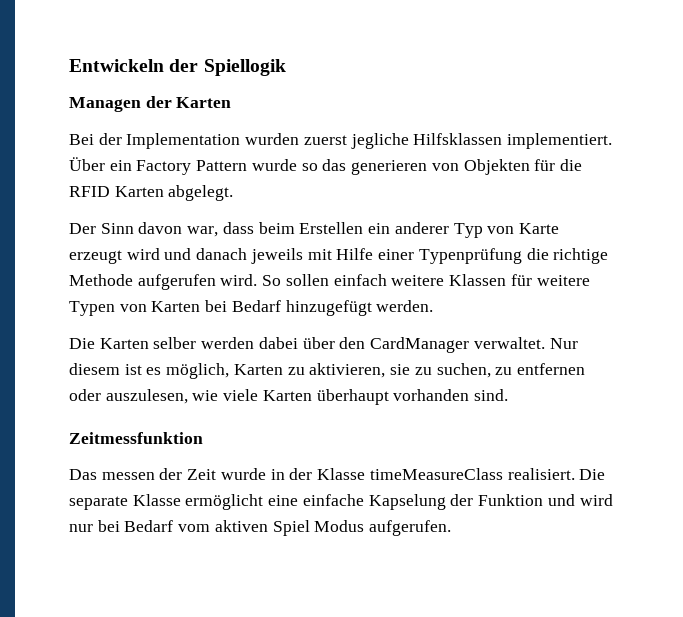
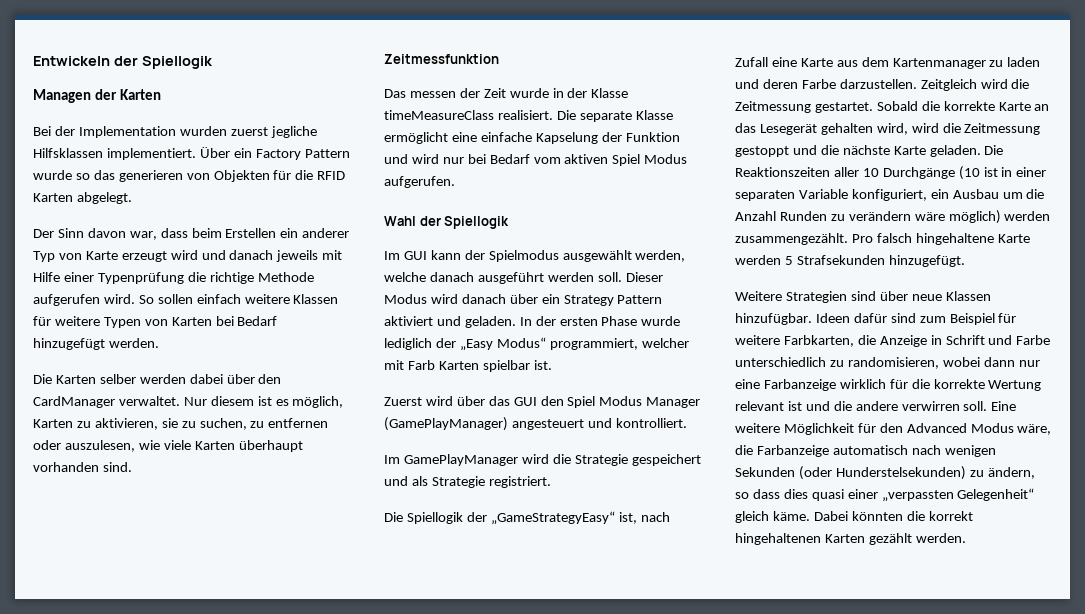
+ Wahl der Spiellogik
+ Im GUI kann der Spielmodus ausgewählt werden, welche danach ausgeführt werden soll. Dieser Modus wird danach über ein Strategy Pattern aktiviert und geladen. In der ersten Phase wurde lediglich der „Easy Modus“ programmiert, welcher mit Farb Karten spielbar ist.
+ Zuerst wird über das GUI den Spiel Modus Manager (GamePlayManager) angesteuert und kontrolliert.
+ Im GamePlayManager wird die Strategie gespeichert und als Strategie registriert.
+ Die Spiellogik der „GameStrategyEasy“ ist, nach Zufall eine Karte aus dem Kartenmanager zu laden und deren Farbe darzustellen. Zeitgleich wird die Zeitmessung gestartet. Sobald die korrekte Karte an das Lesegerät gehalten wird, wird die Zeitmessung gestoppt und die nächste Karte geladen. Die Reaktionszeiten aller 10 Durchgänge (10 ist in einer separaten Variable konfiguriert, ein Ausbau um die Anzahl Runden zu verändern wäre möglich) werden zusammengezählt. Pro falsch hingehaltene Karte werden 5 Strafsekunden hinzugefügt.
+ Weitere Strategien sind über neue Klassen hinzufügbar. Ideen dafür sind zum Beispiel für weitere Farbkarten, die Anzeige in Schrift und Farbe unterschiedlich zu randomisieren, wobei dann nur eine Farbanzeige wirklich für die korrekte Wertung relevant ist und die andere verwirren soll. Eine weitere Möglichkeit für den Advanced Modus wäre, die Farbanzeige automatisch nach wenigen Sekunden (oder Hunderstelsekunden) zu ändern, so dass dies quasi einer „verpassten Gelegenheit“ gleich käme. Dabei könnten die korrekt hingehaltenen Karten gezählt werden.

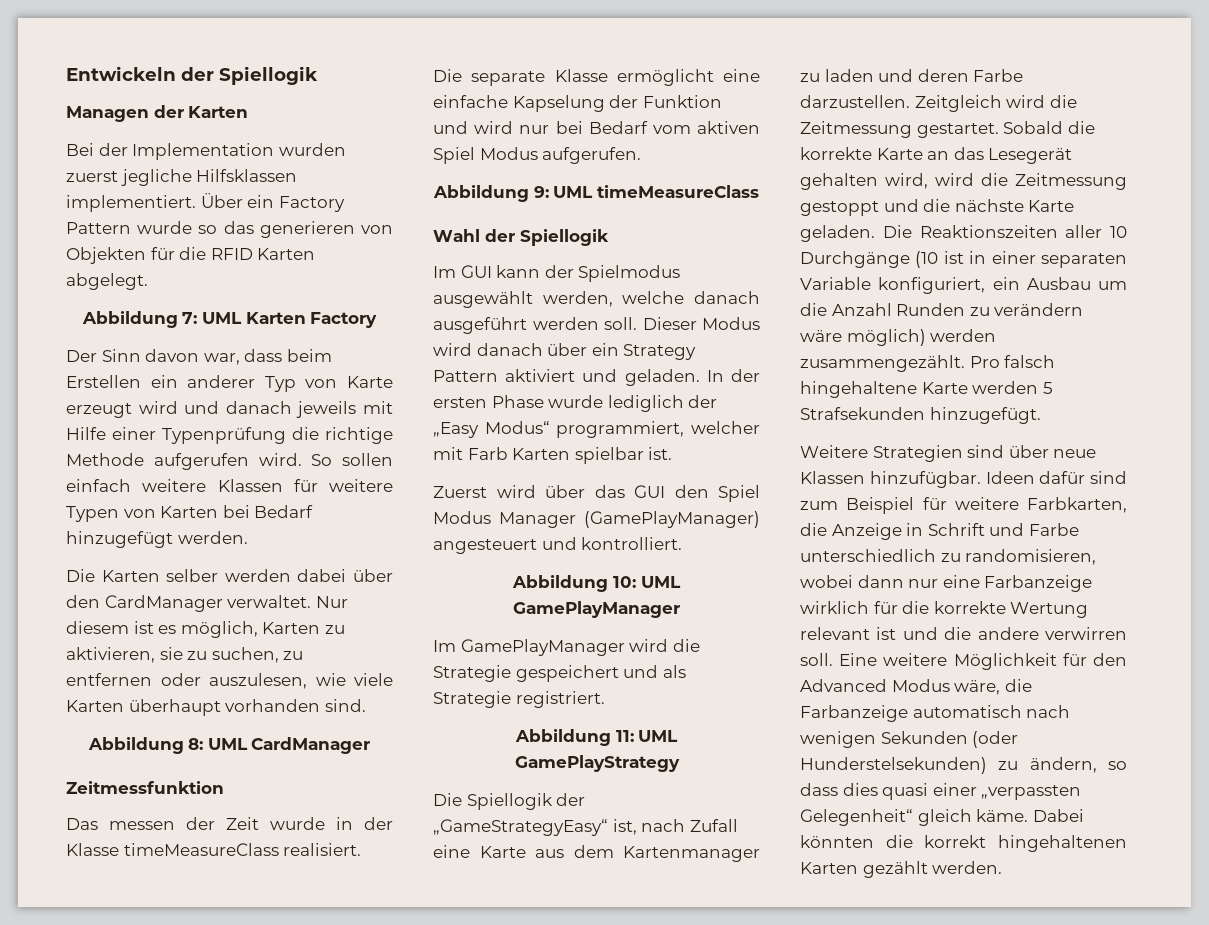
+ Abbildung 7: UML Karten Factory
+ Abbildung 8: UML CardManager
+ Abbildung 9: UML timeMeasureClass
+ Abbildung 10: UML GamePlayManager
+ Abbildung 11: UML GamePlayStrategy

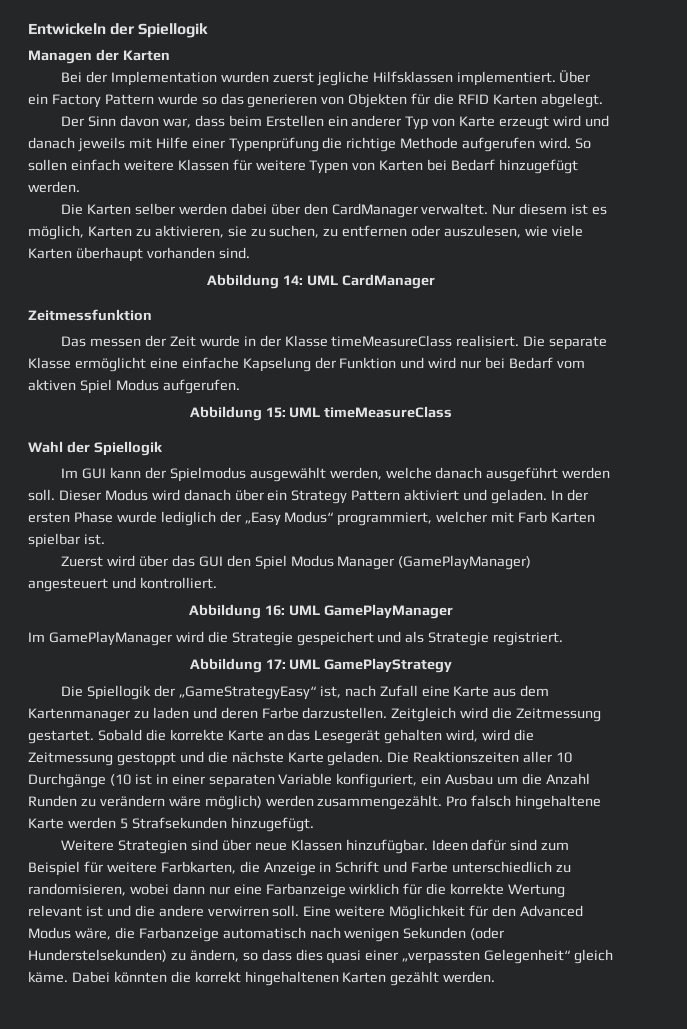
- Abbildung 7: UML Karten Factory
- Abbildung 8: UML CardManager
+ Abbildung 14: UML CardManager
- Abbildung 9: UML timeMeasureClass
+ Abbildung 15: UML timeMeasureClass
- Abbildung 10: UML GamePlayManager
+ Abbildung 16: UML GamePlayManager
- Abbildung 11: UML GamePlayStrategy
+ Abbildung 17: UML GamePlayStrategy

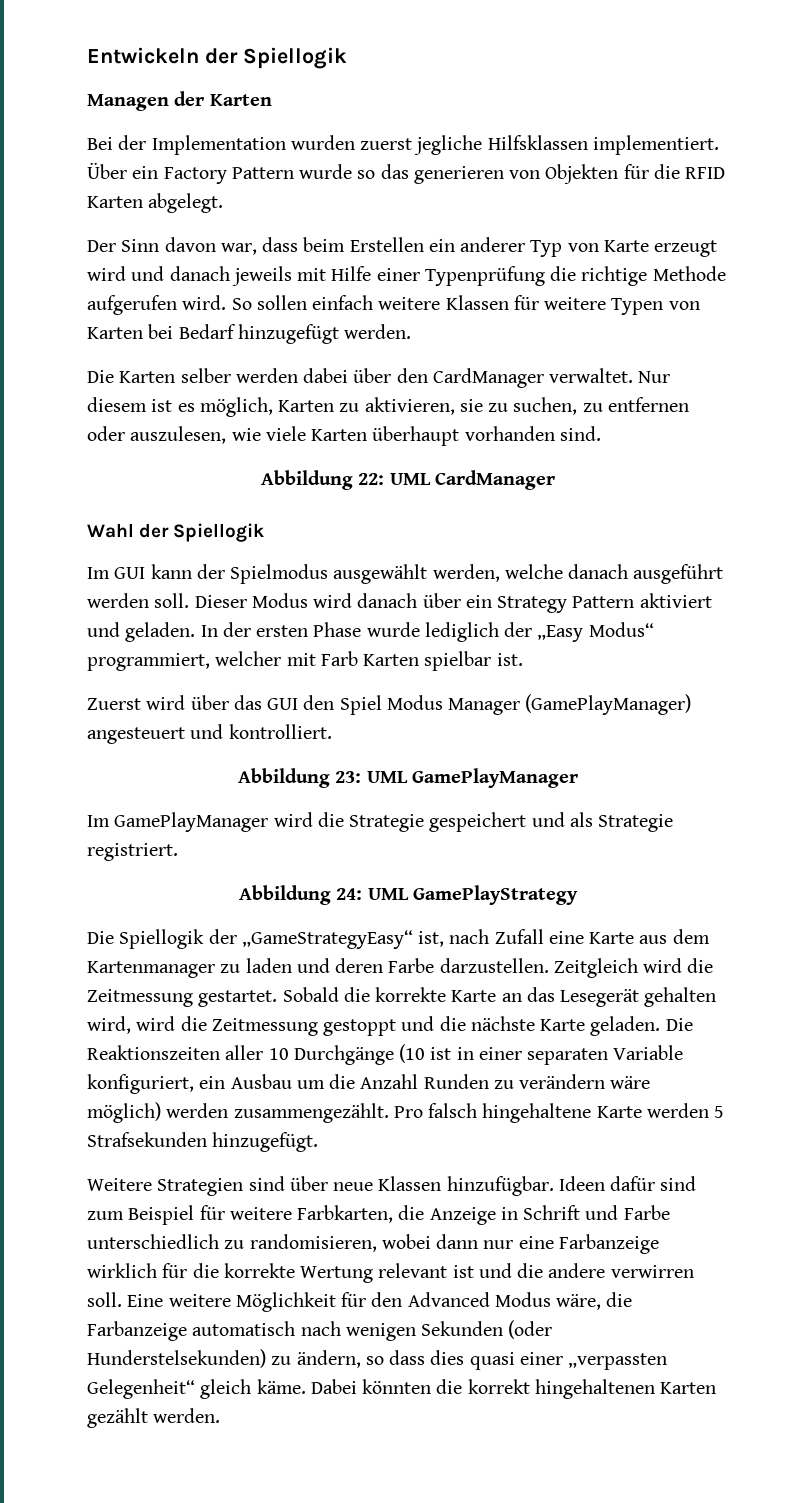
- Abbildung 14: UML CardManager
+ Abbildung 22: UML CardManager
- Zeitmessfunktion
- Das messen der Zeit wurde in der Klasse timeMeasureClass realisiert. Die separate Klasse ermöglicht eine einfache Kapselung der Funktion und wird nur bei Bedarf vom aktiven Spiel Modus aufgerufen.
- Abbildung 15: UML timeMeasureClass
- Abbildung 16: UML GamePlayManager
+ Abbildung 23: UML GamePlayManager
- Abbildung 17: UML GamePlayStrategy
+ Abbildung 24: UML GamePlayStrategy

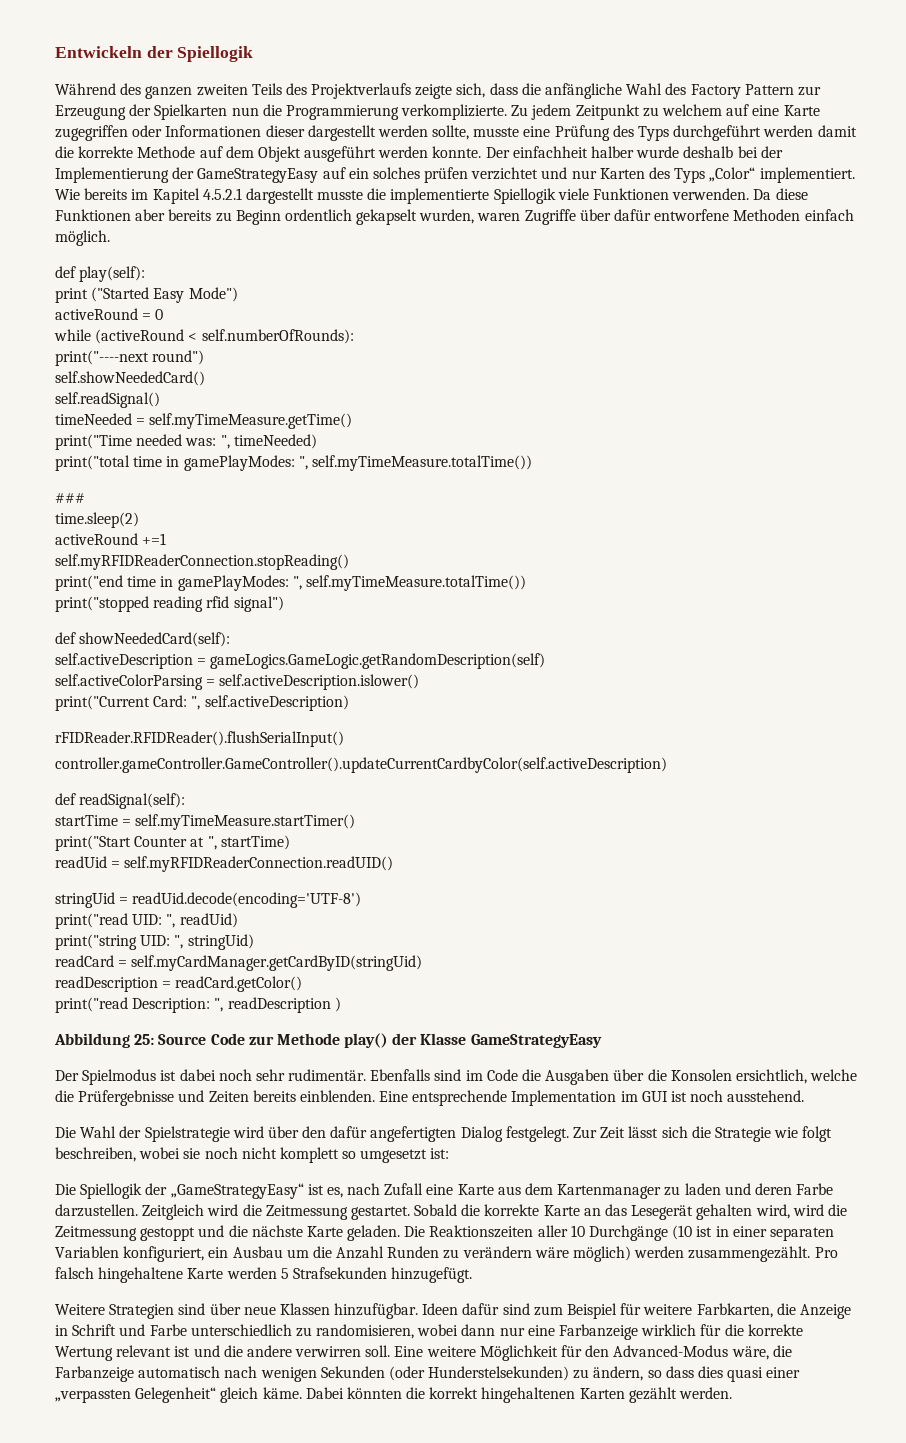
- Managen der Karten
- Bei der Implementation wurden zuerst jegliche Hilfsklassen implementiert. Über ein Factory Pattern wurde so das generieren von Objekten für die RFID Karten abgelegt.
- Der Sinn davon war, dass beim Erstellen ein anderer Typ von Karte erzeugt wird und danach jeweils mit Hilfe einer Typenprüfung die richtige Methode aufgerufen wird. So sollen einfach weitere Klassen für weitere Typen von Karten bei Bedarf hinzugefügt werden.
- Die Karten selber werden dabei über den CardManager verwaltet. Nur diesem ist es möglich, Karten zu aktivieren, sie zu suchen, zu entfernen oder auszulesen, wie viele Karten überhaupt vorhanden sind.
- Abbildung 22: UML CardManager
- Wahl der Spiellogik
- Im GUI kann der Spielmodus ausgewählt werden, welche danach ausgeführt werden soll. Dieser Modus wird danach über ein Strategy Pattern aktiviert und geladen. In der ersten Phase wurde lediglich der „Easy Modus“ programmiert, welcher mit Farb Karten spielbar ist.
- Zuerst wird über das GUI den Spiel Modus Manager (GamePlayManager) angesteuert und kontrolliert.
- Abbildung 23: UML GamePlayManager
- Im GamePlayManager wird die Strategie gespeichert und als Strategie registriert.
- Abbildung 24: UML GamePlayStrategy
+ Während des ganzen zweiten Teils des Projektverlaufs zeigte sich, dass die anfängliche Wahl des Factory Pattern zur Erzeugung der Spielkarten nun die Programmierung verkomplizierte. Zu jedem Zeitpunkt zu welchem auf eine Karte zugegriffen oder Informationen dieser dargestellt werden sollte, musste eine Prüfung des Typs durchgeführt werden damit die korrekte Methode auf dem Objekt ausgeführt werden konnte. Der einfachheit halber wurde deshalb bei der Implementierung der GameStrategyEasy auf ein solches prüfen verzichtet und nur Karten des Typs „Color“ implementiert. Wie bereits im Kapitel 4.5.2.1 dargestellt musste die implementierte Spiellogik viele Funktionen verwenden. Da diese Funktionen aber bereits zu Beginn ordentlich gekapselt wurden, waren Zugriffe über dafür entworfene Methoden einfach möglich.
+ def play(self):
+ print ("Started Easy Mode")
+ activeRound = 0
+ while (activeRound < self.numberOfRounds):
+ print("----next round")
+ self.showNeededCard()
+ self.readSignal()
+ timeNeeded = self.myTimeMeasure.getTime()
+ print("Time needed was: ", timeNeeded)
+ print("total time in gamePlayModes: ", self.myTimeMeasure.totalTime())
+ ###
+ time.sleep(2)
+ activeRound +=1
+ self.myRFIDReaderConnection.stopReading()
+ print("end time in gamePlayModes: ", self.myTimeMeasure.totalTime())
+ print("stopped reading rfid signal")
+ def showNeededCard(self):
+ self.activeDescription = gameLogics.GameLogic.getRandomDescription(self)
+ self.activeColorParsing = self.activeDescription.islower()
+ print("Current Card: ", self.activeDescription)
+ rFIDReader.RFIDReader().flushSerialInput()
+ controller.gameController.GameController().updateCurrentCardbyColor(self.activeDescription)
+ def readSignal(self):
+ startTime = self.myTimeMeasure.startTimer()
+ print("Start Counter at ", startTime)
+ readUid = self.myRFIDReaderConnection.readUID()
+ stringUid = readUid.decode(encoding='UTF-8')
+ print("read UID: ", readUid)
+ print("string UID: ", stringUid)
+ readCard = self.myCardManager.getCardByID(stringUid)
+ readDescription = readCard.getColor()
+ print("read Description: ", readDescription )
+ Abbildung 25: Source Code zur Methode play() der Klasse GameStrategyEasy
+ Der Spielmodus ist dabei noch sehr rudimentär. Ebenfalls sind im Code die Ausgaben über die Konsolen ersichtlich, welche die Prüfergebnisse und Zeiten bereits einblenden. Eine entsprechende Implementation im GUI ist noch ausstehend.
+ Die Wahl der Spielstrategie wird über den dafür angefertigten Dialog festgelegt. Zur Zeit lässt sich die Strategie wie folgt beschreiben, wobei sie noch nicht komplett so umgesetzt ist:
- Die Spiellogik der „GameStrategyEasy“ ist, nach Zufall eine Karte aus dem Kartenmanager zu laden und deren Farbe darzustellen.
+ Die Spiellogik der „GameStrategyEasy“ ist es, nach Zufall eine Karte aus dem Kartenmanager zu laden und deren Farbe darzustellen.
- Die Reaktionszeiten aller 10 Durchgänge (10 ist in einer separaten Variable konfiguriert, ein Ausbau um die Anzahl Runden zu verändern wäre möglich) werden zusammengezählt.
+ Die Reaktionszeiten aller 10 Durchgänge (10 ist in einer separaten Variablen konfiguriert, ein Ausbau um die Anzahl Runden zu verändern wäre möglich) werden zusammengezählt.
- Eine weitere Möglichkeit für den Advanced Modus wäre, die Farbanzeige automatisch nach wenigen Sekunden (oder Hunderstelsekunden) zu ändern, so dass dies quasi einer „verpassten Gelegenheit“ gleich käme.
+ Eine weitere Möglichkeit für den Advanced-Modus wäre, die Farbanzeige automatisch nach wenigen Sekunden (oder Hunderstelsekunden) zu ändern, so dass dies quasi einer „verpassten Gelegenheit“ gleich käme.

